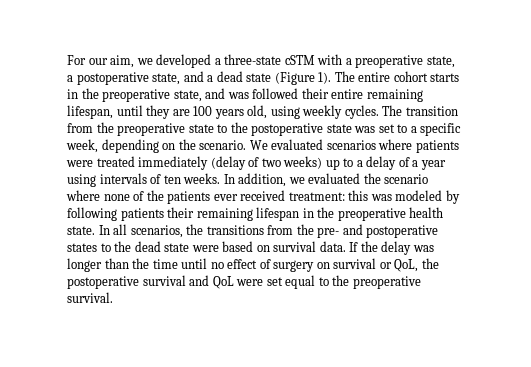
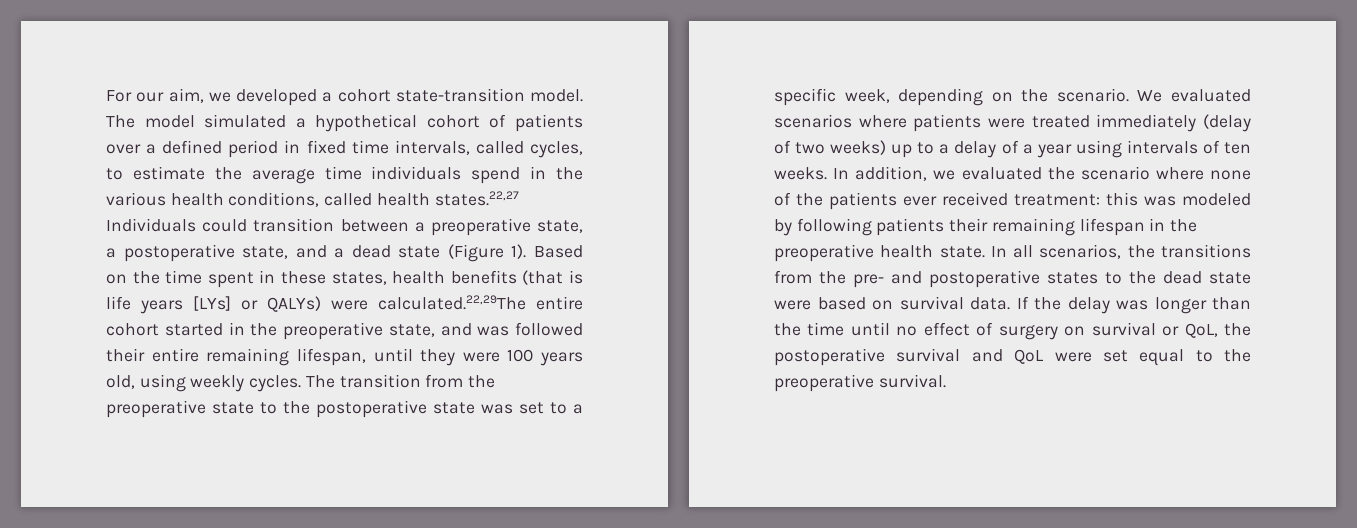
- For our aim, we developed a three-state cSTM with a preoperative state, a postoperative state, and a dead state (Figure 1).
+ For our aim, we developed a cohort state-transition model. The model simulated a hypothetical cohort of patients over a defined period in fixed time intervals, called cycles, to estimate the average time individuals spend in the various health conditions, called health states.22,27 Individuals could transition between a preoperative state, a postoperative state, and a dead state (Figure 1).
- The entire cohort starts in the preoperative state, and was followed their entire remaining lifespan, until they are 100 years old, using weekly cycles.
+ Based on the time spent in these states, health benefits (that is life years [LYs] or QALYs) were calculated.22,29The entire cohort started in the preoperative state, and was followed their entire remaining lifespan, until they were 100 years old, using weekly cycles.

